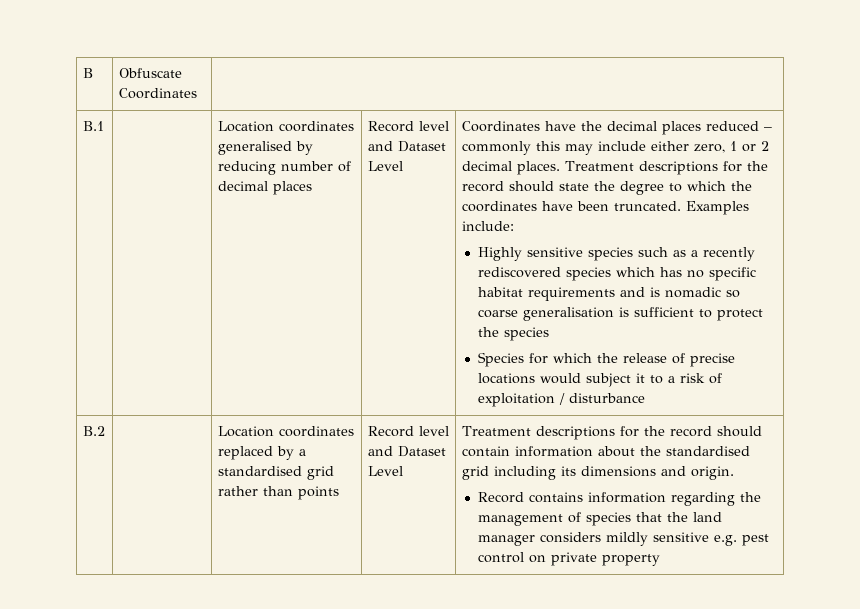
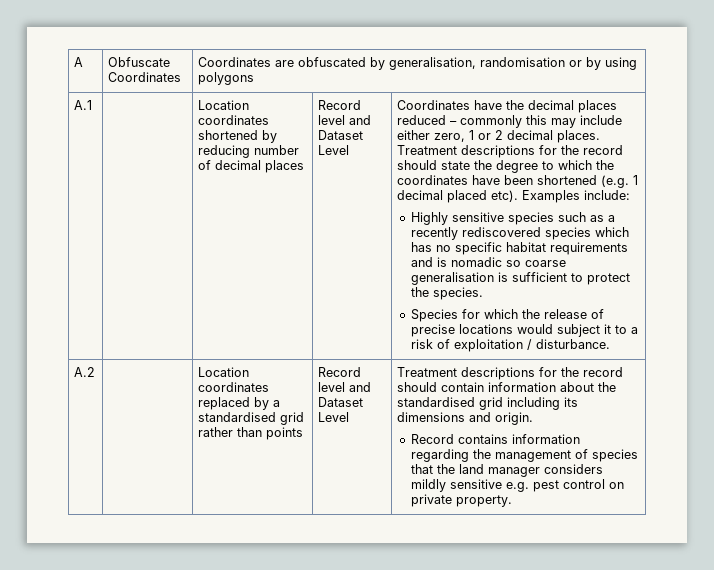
- B | Obfuscate Coordinates |
- B.1 | | Location coordinates generalised by reducing number of decimal places
+ A | Obfuscate Coordinates | Coordinates are obfuscated by generalisation, randomisation or by using polygons
+ A.1 | | Location coordinates shortened by reducing number of decimal places
- Treatment descriptions for the record should state the degree to which the coordinates have been truncated.
+ Treatment descriptions for the record should state the degree to which the coordinates have been shortened (e.g. 1 decimal placed etc).
- Highly sensitive species such as a recently rediscovered species which has no specific habitat requirements and is nomadic so coarse generalisation is sufficient to protect the species
+ Highly sensitive species such as a recently rediscovered species which has no specific habitat requirements and is nomadic so coarse generalisation is sufficient to protect the species.
- Species for which the release of precise locations would subject it to a risk of exploitation / disturbance
- B.2
+ Species for which the release of precise locations would subject it to a risk of exploitation / disturbance.
+ A.2
- Record contains information regarding the management of species that the land manager considers mildly sensitive e.g. pest control on private property
+ Record contains information regarding the management of species that the land manager considers mildly sensitive e.g. pest control on private property.

